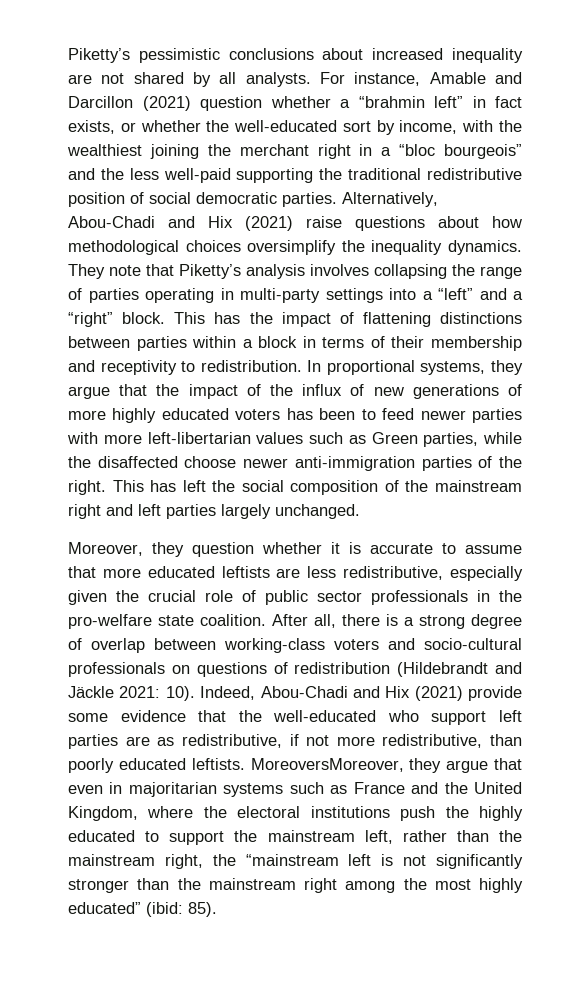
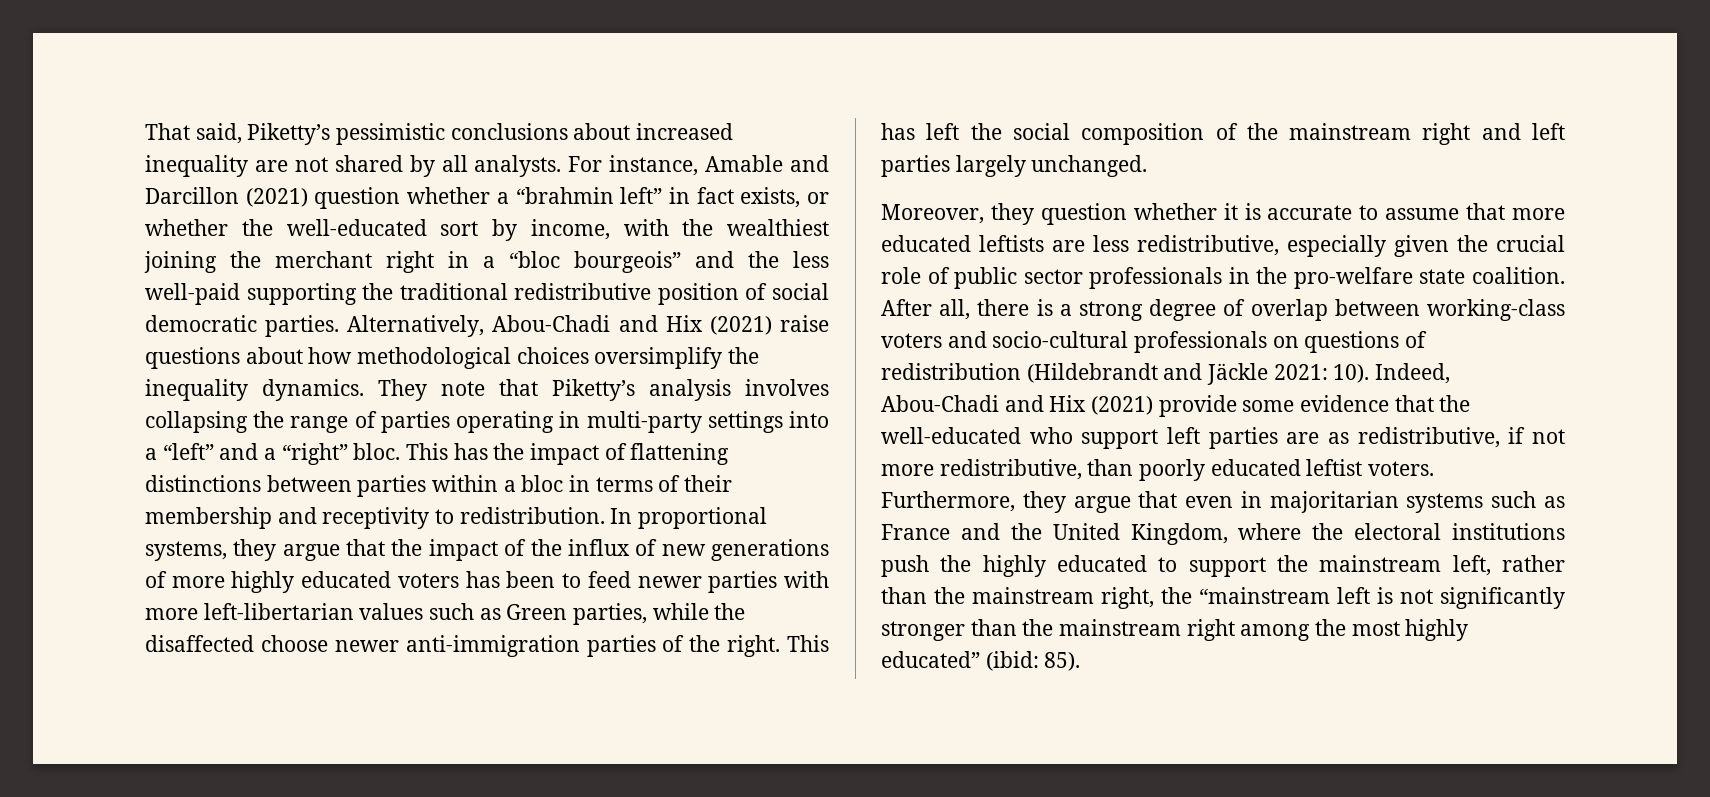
- Piketty’s pessimistic conclusions about increased inequality are not shared by all analysts.
+ That said, Piketty’s pessimistic conclusions about increased inequality are not shared by all analysts.
- They note that Piketty’s analysis involves collapsing the range of parties operating in multi-party settings into a “left” and a “right” block.
+ They note that Piketty’s analysis involves collapsing the range of parties operating in multi-party settings into a “left” and a “right” bloc.
- This has the impact of flattening distinctions between parties within a block in terms of their membership and receptivity to redistribution.
+ This has the impact of flattening distinctions between parties within a bloc in terms of their membership and receptivity to redistribution.
- Indeed, Abou-Chadi and Hix (2021) provide some evidence that the well-educated who support left parties are as redistributive, if not more redistributive, than poorly educated leftists. MoreoversMoreover, they argue that even in majoritarian systems such as France and the United Kingdom, where the electoral institutions push the highly educated to support the mainstream left, rather than the mainstream right, the “mainstream left is not significantly stronger than the mainstream right among the most highly educated” (ibid:
+ Indeed, Abou-Chadi and Hix (2021) provide some evidence that the well-educated who support left parties are as redistributive, if not more redistributive, than poorly educated leftist voters. Furthermore, they argue that even in majoritarian systems such as France and the United Kingdom, where the electoral institutions push the highly educated to support the mainstream left, rather than the mainstream right, the “mainstream left is not significantly stronger than the mainstream right among the most highly educated” (ibid:

